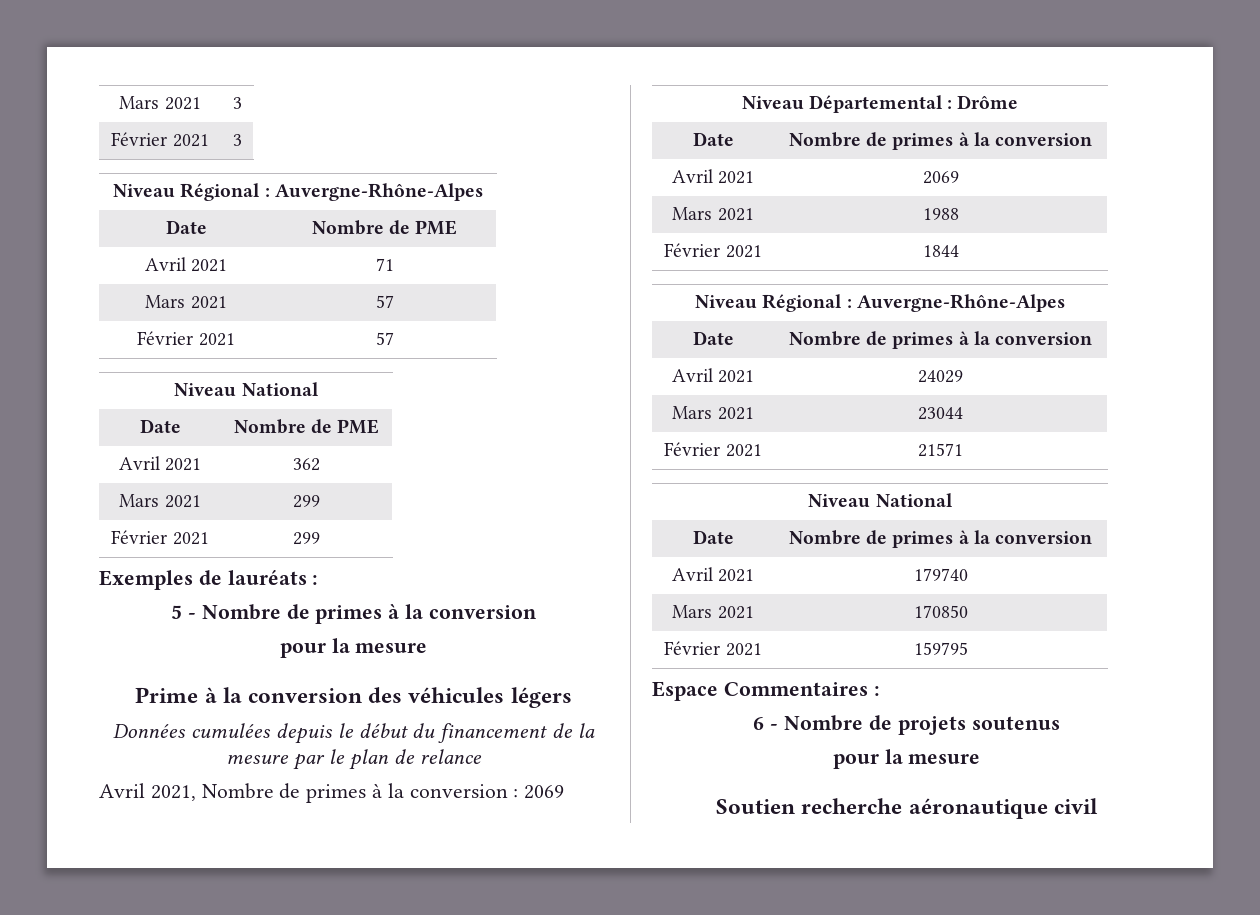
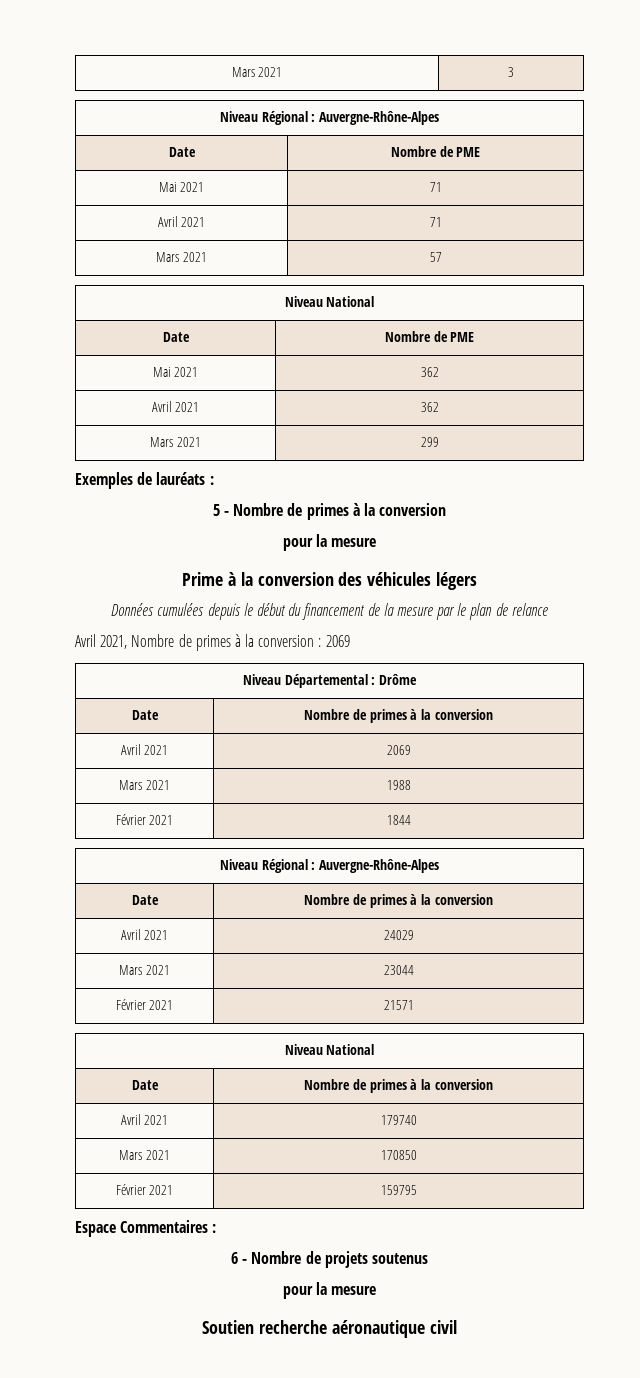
- Février 2021 | 3
+ Mai 2021 | 71
- Février 2021 | 57
+ Mai 2021 | 362
- Février 2021 | 299

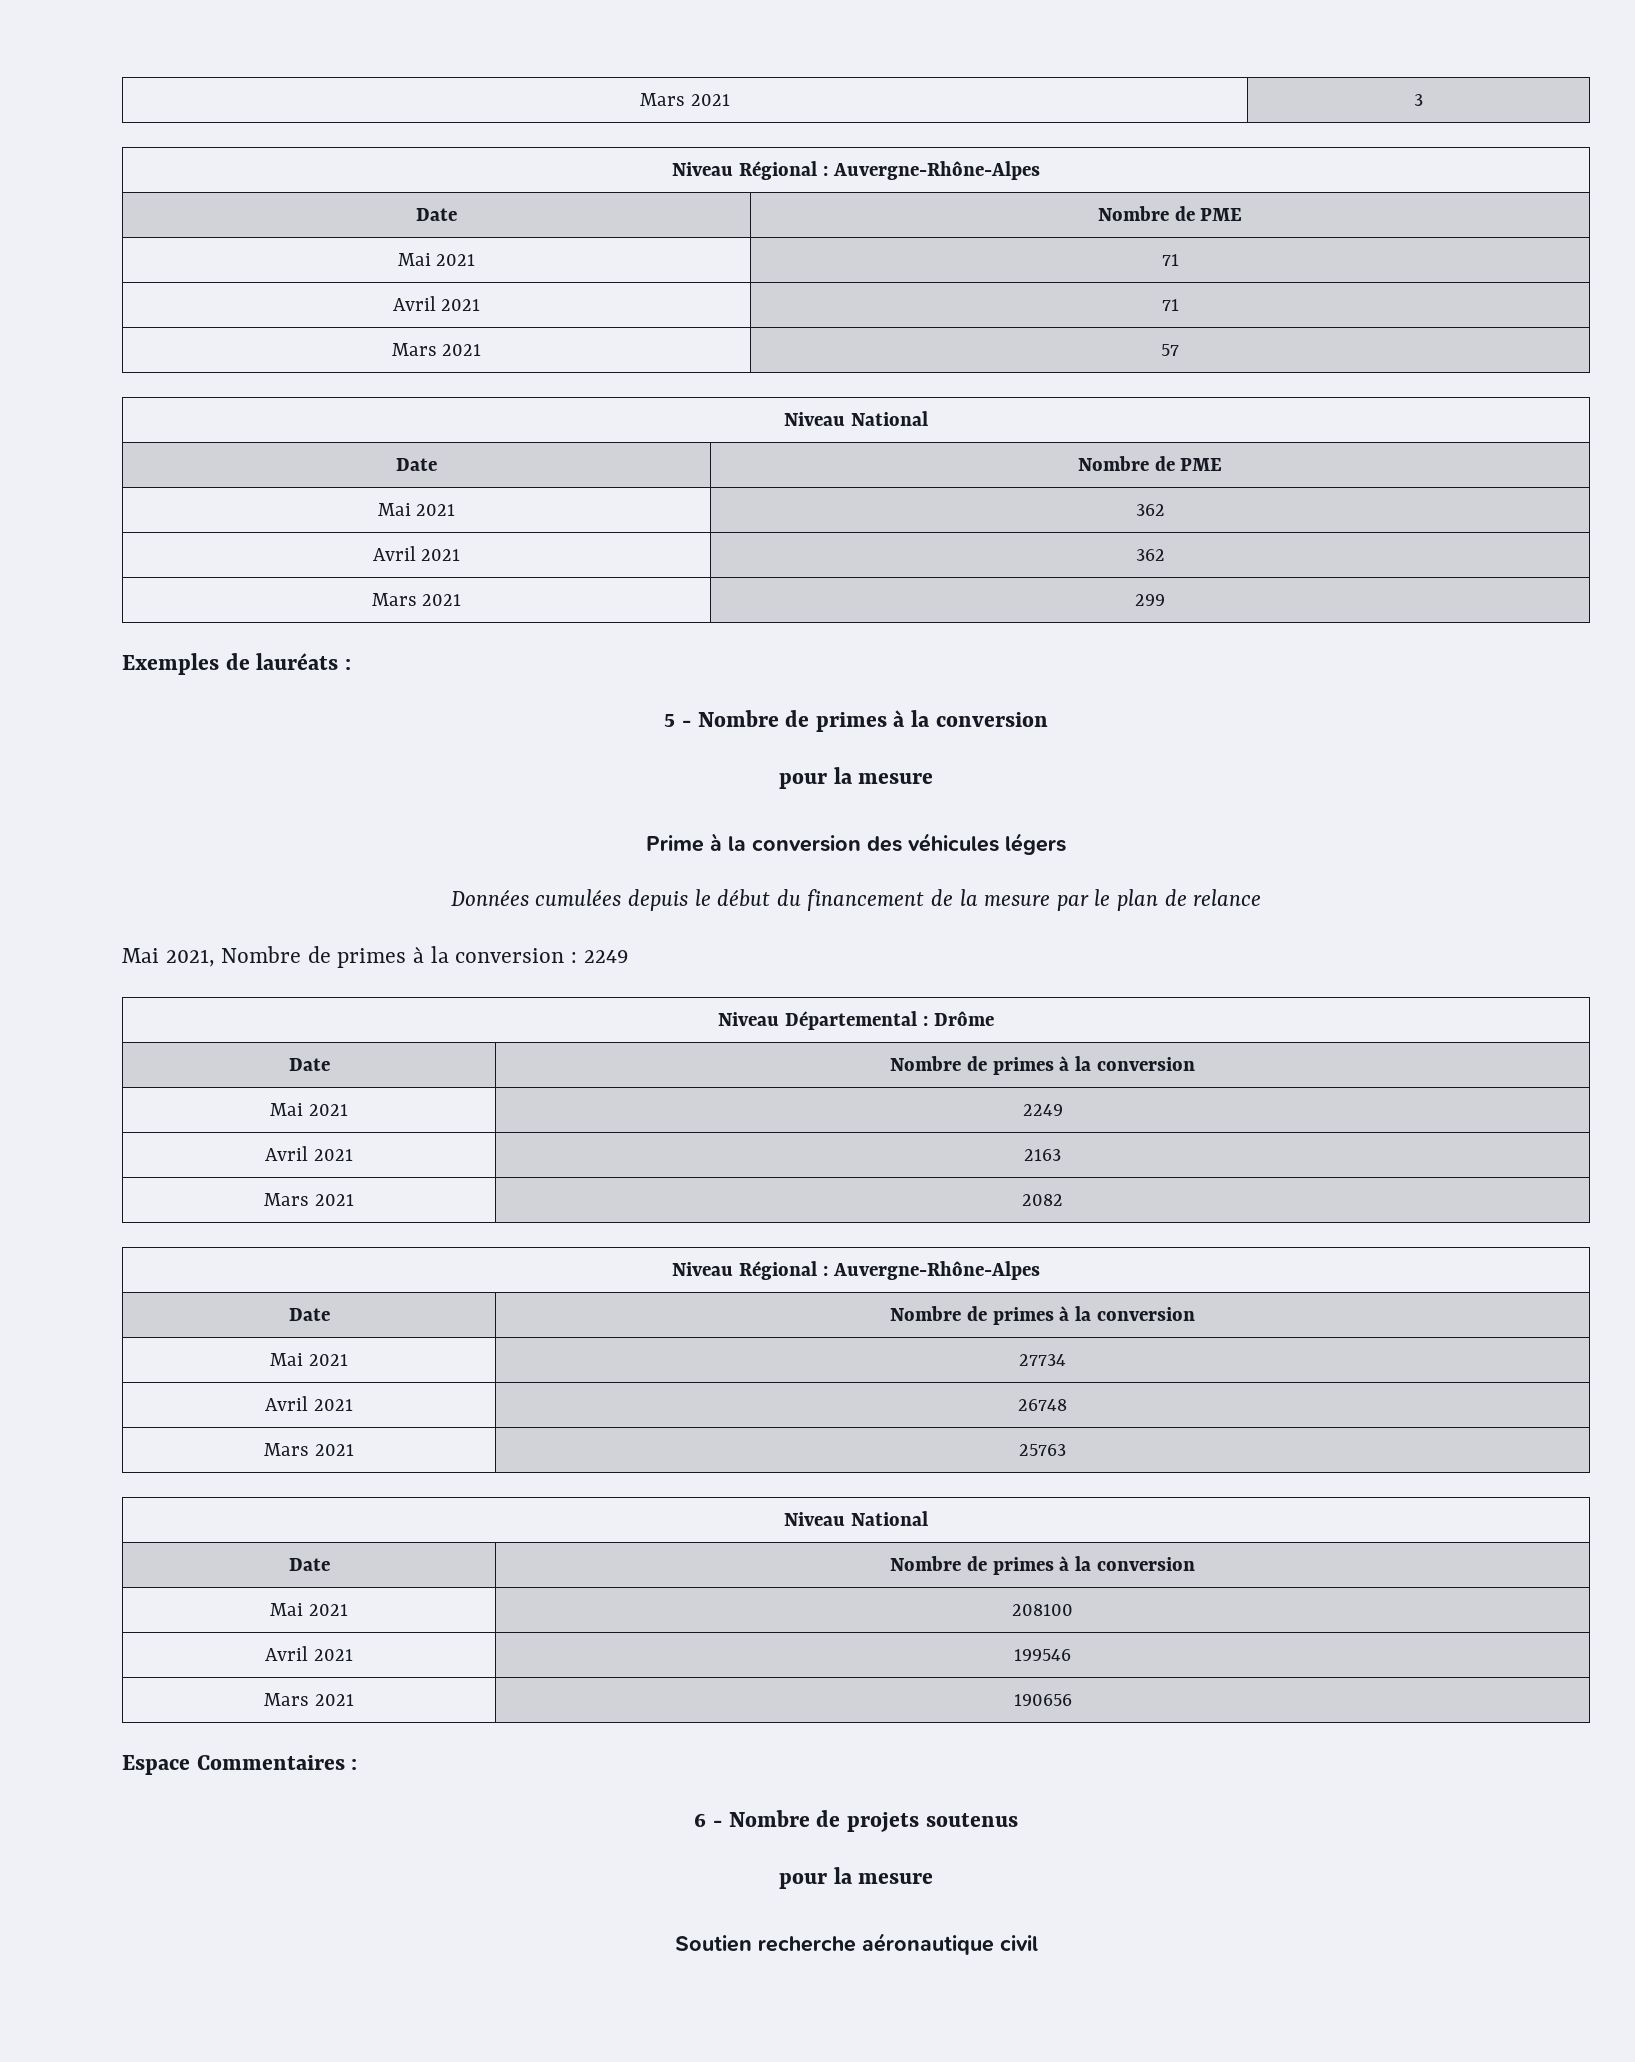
- Avril 2021, Nombre de primes à la conversion : 2069
+ Mai 2021, Nombre de primes à la conversion : 2249
- Avril 2021 | 2069
- Mars 2021 | 1988
- Février 2021 | 1844
+ Mai 2021 | 2249
+ Avril 2021 | 2163
+ Mars 2021 | 2082
- Avril 2021 | 24029
- Mars 2021 | 23044
- Février 2021 | 21571
+ Mai 2021 | 27734
+ Avril 2021 | 26748
+ Mars 2021 | 25763
- Avril 2021 | 179740
- Mars 2021 | 170850
- Février 2021 | 159795
+ Mai 2021 | 208100
+ Avril 2021 | 199546
+ Mars 2021 | 190656

